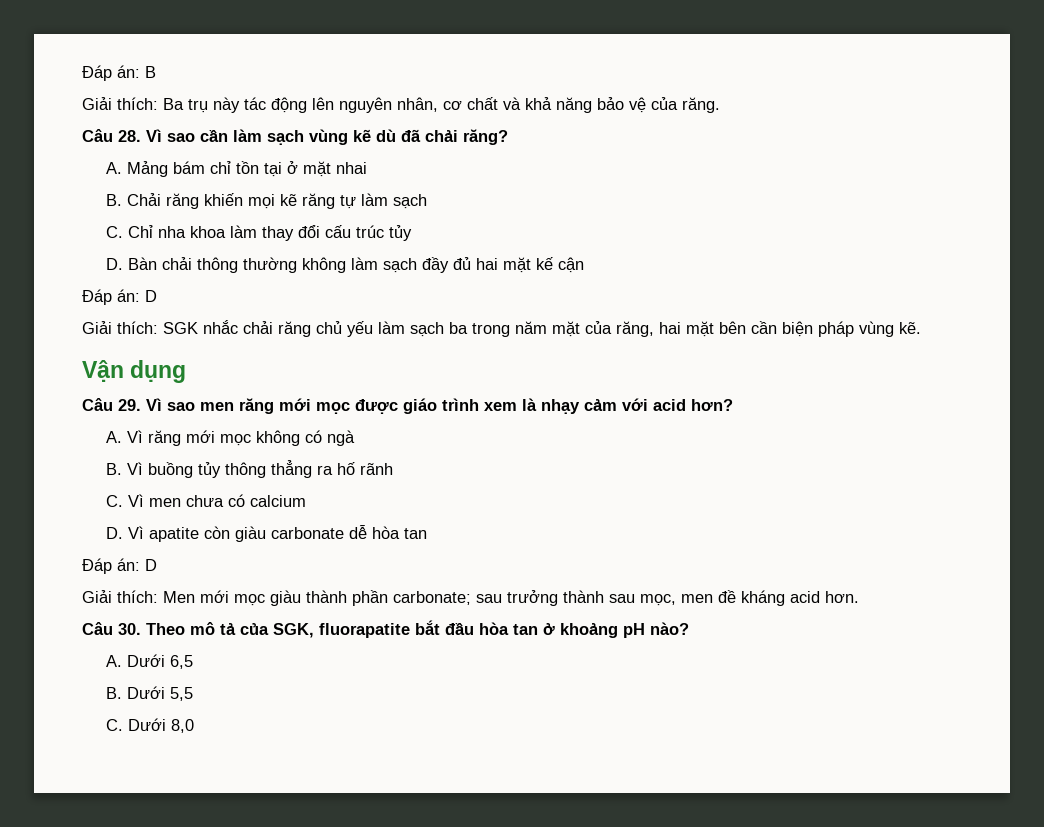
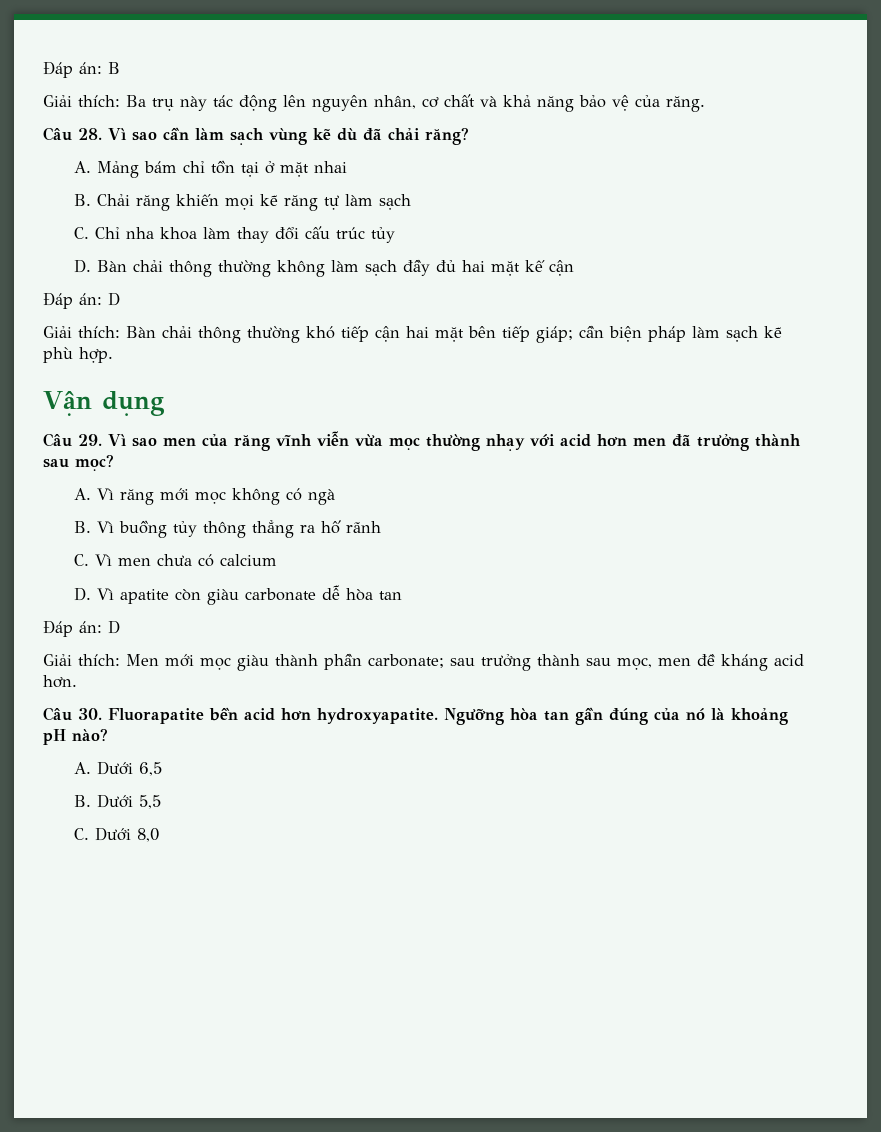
- Giải thích: SGK nhắc chải răng chủ yếu làm sạch ba trong năm mặt của răng, hai mặt bên cần biện pháp vùng kẽ.
+ Giải thích: Bàn chải thông thường khó tiếp cận hai mặt bên tiếp giáp; cần biện pháp làm sạch kẽ phù hợp.
- Câu 29. Vì sao men răng mới mọc được giáo trình xem là nhạy cảm với acid hơn?
+ Câu 29. Vì sao men của răng vĩnh viễn vừa mọc thường nhạy với acid hơn men đã trưởng thành sau mọc?
- Câu 30. Theo mô tả của SGK, fluorapatite bắt đầu hòa tan ở khoảng pH nào?
+ Câu 30. Fluorapatite bền acid hơn hydroxyapatite. Ngưỡng hòa tan gần đúng của nó là khoảng pH nào?

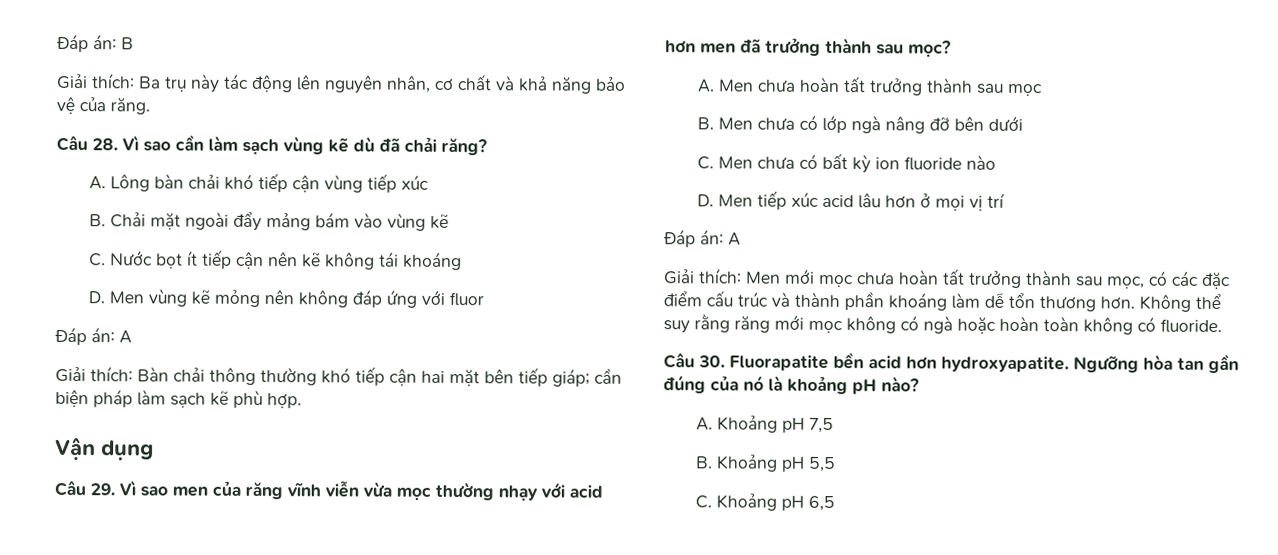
- A. Mảng bám chỉ tồn tại ở mặt nhai
- B. Chải răng khiến mọi kẽ răng tự làm sạch
- C. Chỉ nha khoa làm thay đổi cấu trúc tủy
- D. Bàn chải thông thường không làm sạch đầy đủ hai mặt kế cận
- Đáp án: D
+ A. Lông bàn chải khó tiếp cận vùng tiếp xúc
+ B. Chải mặt ngoài đẩy mảng bám vào vùng kẽ
+ C. Nước bọt ít tiếp cận nên kẽ không tái khoáng
+ D. Men vùng kẽ mỏng nên không đáp ứng với fluor
+ Đáp án: A
- A. Vì răng mới mọc không có ngà
- B. Vì buồng tủy thông thẳng ra hố rãnh
- C. Vì men chưa có calcium
- D. Vì apatite còn giàu carbonate dễ hòa tan
- Đáp án: D
- Giải thích: Men mới mọc giàu thành phần carbonate; sau trưởng thành sau mọc, men đề kháng acid hơn.
+ A. Men chưa hoàn tất trưởng thành sau mọc
+ B. Men chưa có lớp ngà nâng đỡ bên dưới
+ C. Men chưa có bất kỳ ion fluoride nào
+ D. Men tiếp xúc acid lâu hơn ở mọi vị trí
+ Đáp án: A
+ Giải thích: Men mới mọc chưa hoàn tất trưởng thành sau mọc, có các đặc điểm cấu trúc và thành phần khoáng làm dễ tổn thương hơn. Không thể suy rằng răng mới mọc không có ngà hoặc hoàn toàn không có fluoride.
- A. Dưới 6,5
- B. Dưới 5,5
+ A. Khoảng pH 7,5
+ B. Khoảng pH 5,5
- C. Dưới 8,0
+ C. Khoảng pH 6,5

